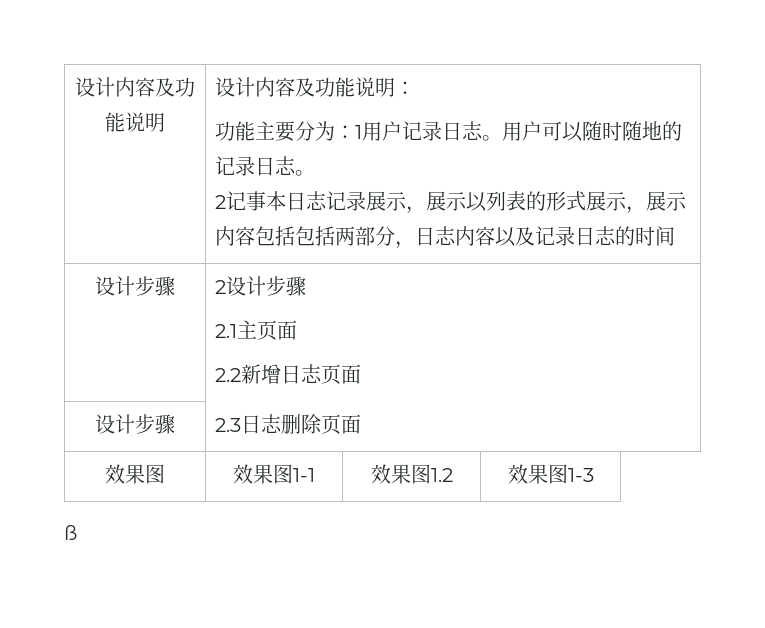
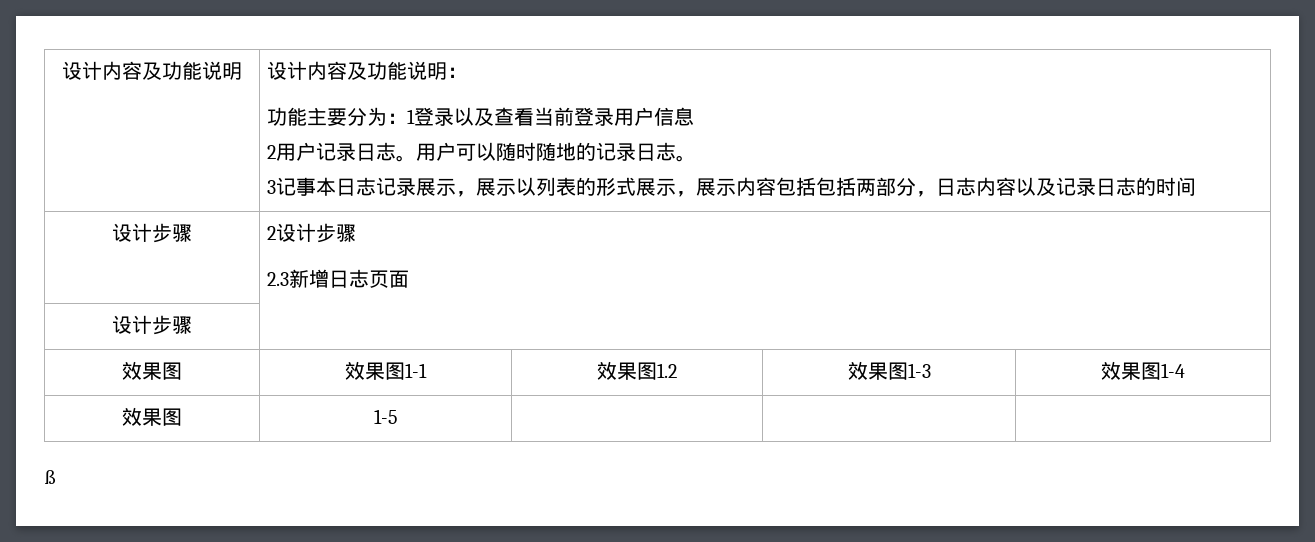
- 功能主要分为：1用户记录日志。
+ 功能主要分为：1登录以及查看当前登录用户信息
+ 2用户记录日志。
- 2记事本日志记录展示，展示以列表的形式展示，展示内容包括包括两部分，日志内容以及记录日志的时间
+ 3记事本日志记录展示，展示以列表的形式展示，展示内容包括包括两部分，日志内容以及记录日志的时间
  设计步骤 | 2设计步骤
- 2.1主页面
- 2.2新增日志页面
- 设计步骤 | 2.3日志删除页面
+ 2.3新增日志页面
+ 设计步骤 |
- 效果图 | 效果图1-1 | 效果图1.2 | 效果图1-3
+ 效果图 | 效果图1-1 | 效果图1.2 | 效果图1-3 | 效果图1-4
+ 效果图 | 1-5 | | |

